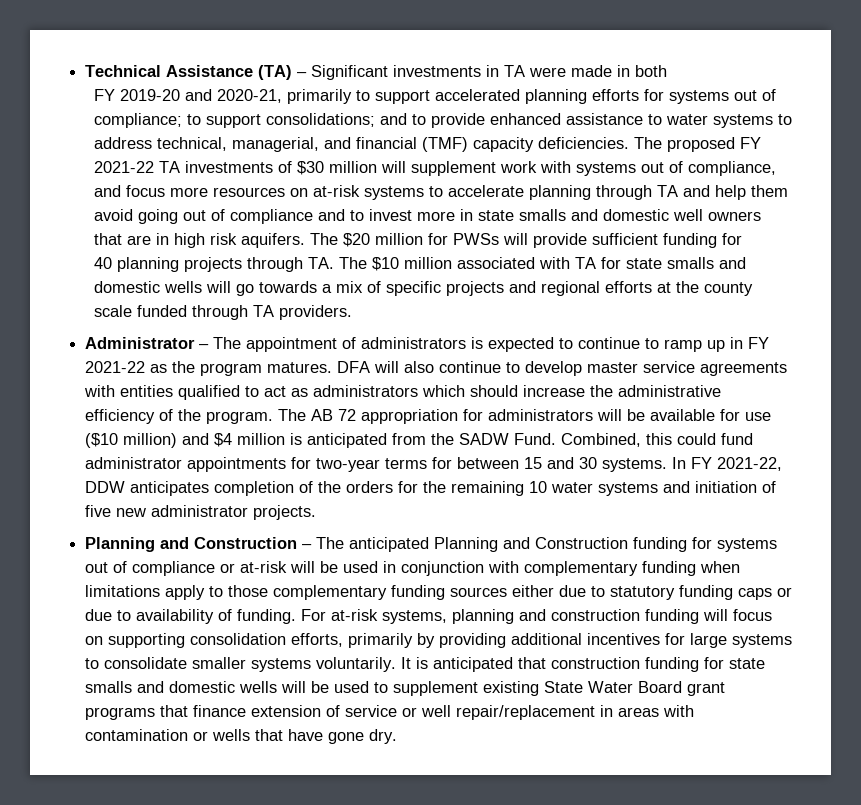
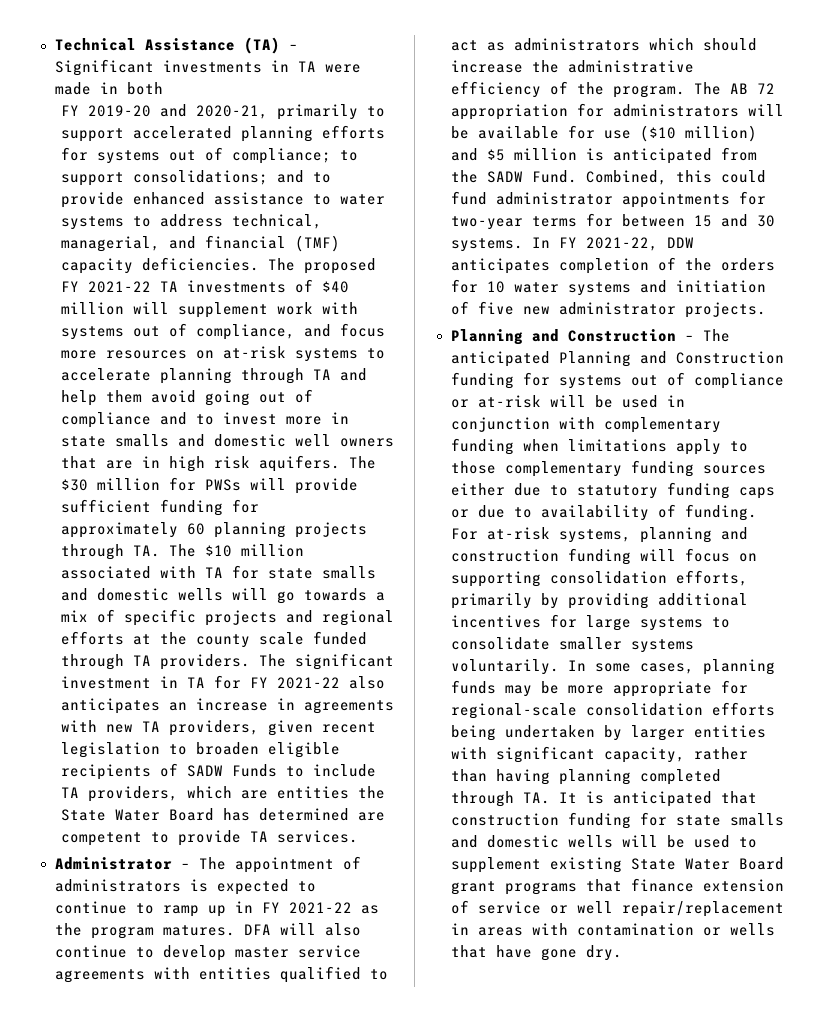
- The proposed FY 2021-22 TA investments of $30 million will supplement work with systems out of compliance, and focus more resources on at-risk systems to accelerate planning through TA and help them avoid going out of compliance and to invest more in state smalls and domestic well owners that are in high risk aquifers.
+ The proposed FY 2021-22 TA investments of $40 million will supplement work with systems out of compliance, and focus more resources on at-risk systems to accelerate planning through TA and help them avoid going out of compliance and to invest more in state smalls and domestic well owners that are in high risk aquifers.
- The $20 million for PWSs will provide sufficient funding for
+ The $30 million for PWSs will provide sufficient funding for
- 40 planning projects through TA. The $10 million associated with TA for state smalls and domestic wells will go towards a mix of specific projects and regional efforts at the county scale funded through TA providers.
+ approximately 60 planning projects through TA. The $10 million associated with TA for state smalls and domestic wells will go towards a mix of specific projects and regional efforts at the county scale funded through TA providers. The significant investment in TA for FY 2021-22 also anticipates an increase in agreements with new TA providers, given recent legislation to broaden eligible recipients of SADW Funds to include TA providers, which are entities the State Water Board has determined are competent to provide TA services.
- The AB 72 appropriation for administrators will be available for use ($10 million) and $4 million is anticipated from the SADW Fund.
+ The AB 72 appropriation for administrators will be available for use ($10 million) and $5 million is anticipated from the SADW Fund.
- In FY 2021-22, DDW anticipates completion of the orders for the remaining 10 water systems and initiation of five new administrator projects.
+ In FY 2021-22, DDW anticipates completion of the orders for 10 water systems and initiation of five new administrator projects.
- It is anticipated that construction funding for state smalls and domestic wells will be used to supplement existing State Water Board grant programs that finance extension of service or well repair/replacement in areas with contamination or wells that have gone dry.
+ In some cases, planning funds may be more appropriate for regional-scale consolidation efforts being undertaken by larger entities with significant capacity, rather than having planning completed through TA. It is anticipated that construction funding for state smalls and domestic wells will be used to supplement existing State Water Board grant programs that finance extension of service or well repair/replacement in areas with contamination or wells that have gone dry.

